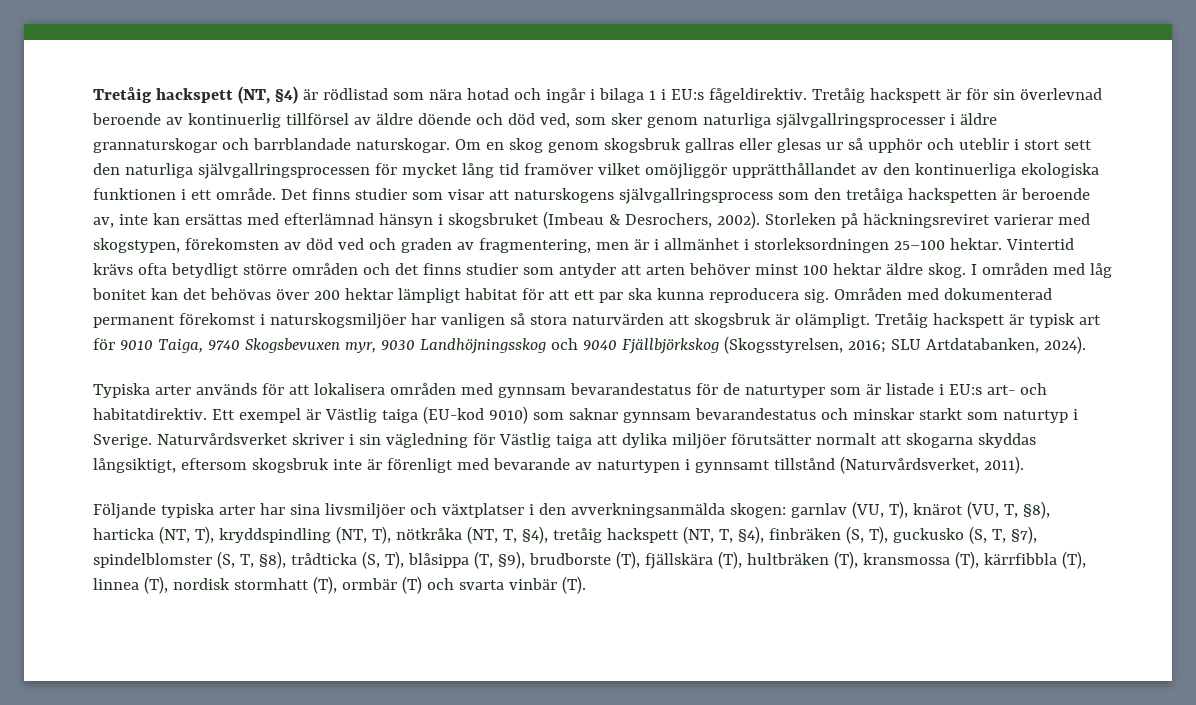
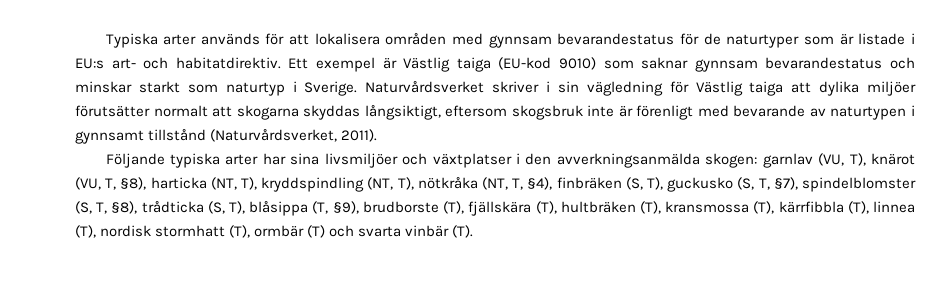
- Tretåig hackspett (NT, §4) är rödlistad som nära hotad och ingår i bilaga 1 i EU:s fågeldirektiv. Tretåig hackspett är för sin överlevnad beroende av kontinuerlig tillförsel av äldre döende och död ved, som sker genom naturliga självgallringsprocesser i äldre grannaturskogar och barrblandade naturskogar. Om en skog genom skogsbruk gallras eller glesas ur så upphör och uteblir i stort sett den naturliga självgallringsprocessen för mycket lång tid framöver vilket omöjliggör upprätthållandet av den kontinuerliga ekologiska funktionen i ett område. Det finns studier som visar att naturskogens självgallringsprocess som den tretåiga hackspetten är beroende av, inte kan ersättas med efterlämnad hänsyn i skogsbruket (Imbeau & Desrochers, 2002). Storleken på häckningsreviret varierar med skogstypen, förekomsten av död ved och graden av fragmentering, men är i allmänhet i storleksordningen 25–100 hektar. Vintertid krävs ofta betydligt större områden och det finns studier som antyder att arten behöver minst 100 hektar äldre skog. I områden med låg bonitet kan det behövas över 200 hektar lämpligt habitat för att ett par ska kunna reproducera sig. Områden med dokumenterad permanent förekomst i naturskogsmiljöer har vanligen så stora naturvärden att skogsbruk är olämpligt. Tretåig hackspett är typisk art för 9010 Taiga, 9740 Skogsbevuxen myr, 9030 Landhöjningsskog och 9040 Fjällbjörkskog (Skogsstyrelsen, 2016; SLU Artdatabanken, 2024).
- garnlav (VU, T), knärot (VU, T, §8), harticka (NT, T), kryddspindling (NT, T), nötkråka (NT, T, §4), tretåig hackspett (NT, T, §4), finbräken (S, T), guckusko (S, T, §7), spindelblomster (S, T, §8), trådticka (S, T), blåsippa (T, §9), brudborste (T), fjällskära (T), hultbräken (T), kransmossa (T), kärrfibbla (T), linnea (T), nordisk stormhatt (T), ormbär (T) och svarta vinbär (T).
+ garnlav (VU, T), knärot (VU, T, §8), harticka (NT, T), kryddspindling (NT, T), nötkråka (NT, T, §4), finbräken (S, T), guckusko (S, T, §7), spindelblomster (S, T, §8), trådticka (S, T), blåsippa (T, §9), brudborste (T), fjällskära (T), hultbräken (T), kransmossa (T), kärrfibbla (T), linnea (T), nordisk stormhatt (T), ormbär (T) och svarta vinbär (T).

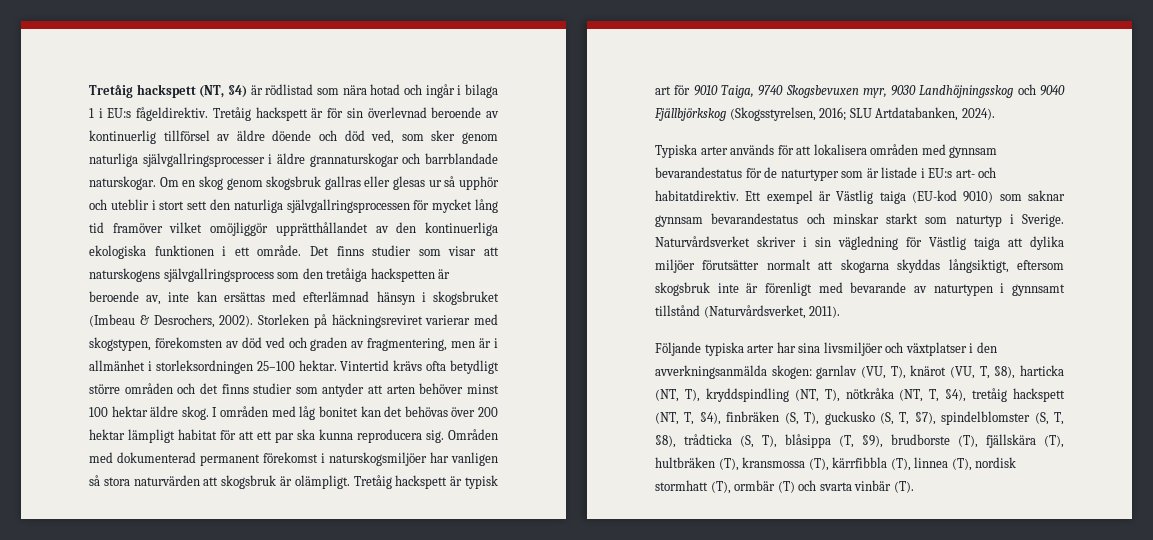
+ Tretåig hackspett (NT, §4) är rödlistad som nära hotad och ingår i bilaga 1 i EU:s fågeldirektiv. Tretåig hackspett är för sin överlevnad beroende av kontinuerlig tillförsel av äldre döende och död ved, som sker genom naturliga självgallringsprocesser i äldre grannaturskogar och barrblandade naturskogar. Om en skog genom skogsbruk gallras eller glesas ur så upphör och uteblir i stort sett den naturliga självgallringsprocessen för mycket lång tid framöver vilket omöjliggör upprätthållandet av den kontinuerliga ekologiska funktionen i ett område. Det finns studier som visar att naturskogens självgallringsprocess som den tretåiga hackspetten är beroende av, inte kan ersättas med efterlämnad hänsyn i skogsbruket (Imbeau & Desrochers, 2002). Storleken på häckningsreviret varierar med skogstypen, förekomsten av död ved och graden av fragmentering, men är i allmänhet i storleksordningen 25–100 hektar. Vintertid krävs ofta betydligt större områden och det finns studier som antyder att arten behöver minst 100 hektar äldre skog. I områden med låg bonitet kan det behövas över 200 hektar lämpligt habitat för att ett par ska kunna reproducera sig. Områden med dokumenterad permanent förekomst i naturskogsmiljöer har vanligen så stora naturvärden att skogsbruk är olämpligt. Tretåig hackspett är typisk art för 9010 Taiga, 9740 Skogsbevuxen myr, 9030 Landhöjningsskog och 9040 Fjällbjörkskog (Skogsstyrelsen, 2016; SLU Artdatabanken, 2024).
- garnlav (VU, T), knärot (VU, T, §8), harticka (NT, T), kryddspindling (NT, T), nötkråka (NT, T, §4), finbräken (S, T), guckusko (S, T, §7), spindelblomster (S, T, §8), trådticka (S, T), blåsippa (T, §9), brudborste (T), fjällskära (T), hultbräken (T), kransmossa (T), kärrfibbla (T), linnea (T), nordisk stormhatt (T), ormbär (T) och svarta vinbär (T).
+ garnlav (VU, T), knärot (VU, T, §8), harticka (NT, T), kryddspindling (NT, T), nötkråka (NT, T, §4), tretåig hackspett (NT, T, §4), finbräken (S, T), guckusko (S, T, §7), spindelblomster (S, T, §8), trådticka (S, T), blåsippa (T, §9), brudborste (T), fjällskära (T), hultbräken (T), kransmossa (T), kärrfibbla (T), linnea (T), nordisk stormhatt (T), ormbär (T) och svarta vinbär (T).

